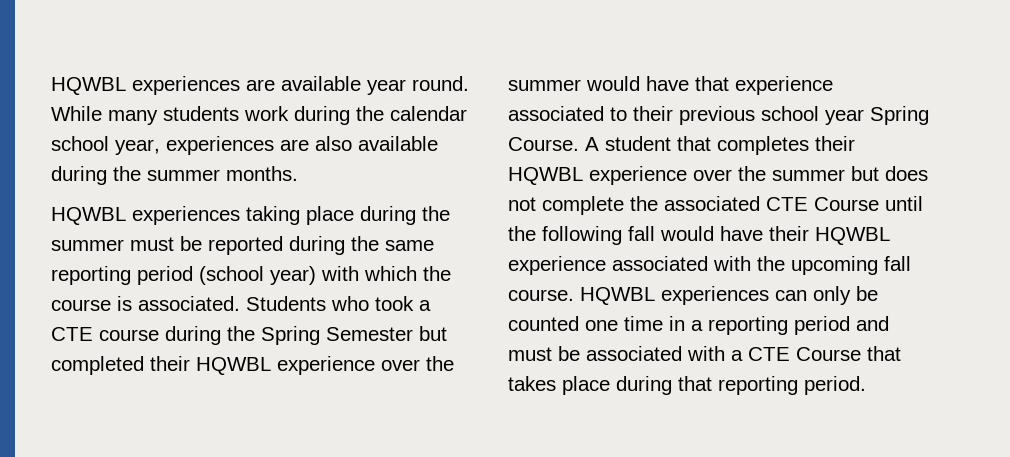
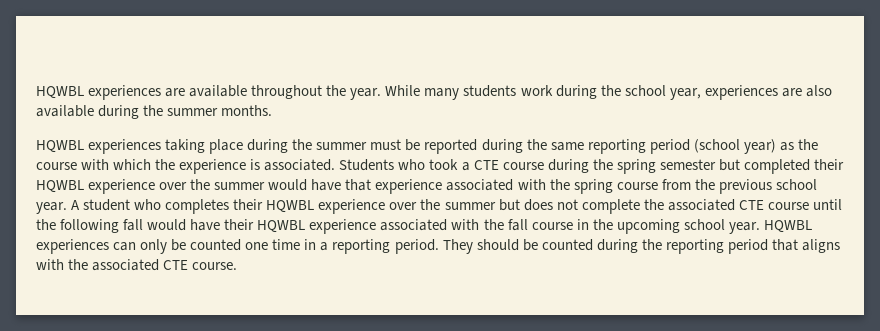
- HQWBL experiences are available year round.
+ HQWBL experiences are available throughout the year.
- While many students work during the calendar school year, experiences are also available during the summer months.
+ While many students work during the school year, experiences are also available during the summer months.
- HQWBL experiences taking place during the summer must be reported during the same reporting period (school year) with which the course is associated.
+ HQWBL experiences taking place during the summer must be reported during the same reporting period (school year) as the course with which the experience is associated.
- Students who took a CTE course during the Spring Semester but completed their HQWBL experience over the summer would have that experience associated to their previous school year Spring Course.
+ Students who took a CTE course during the spring semester but completed their HQWBL experience over the summer would have that experience associated with the spring course from the previous school year.
- A student that completes their HQWBL experience over the summer but does not complete the associated CTE Course until the following fall would have their HQWBL experience associated with the upcoming fall course.
+ A student who completes their HQWBL experience over the summer but does not complete the associated CTE course until the following fall would have their HQWBL experience associated with the fall course in the upcoming school year.
- HQWBL experiences can only be counted one time in a reporting period and must be associated with a CTE Course that takes place during that reporting period.
+ HQWBL experiences can only be counted one time in a reporting period. They should be counted during the reporting period that aligns with the associated CTE course.

